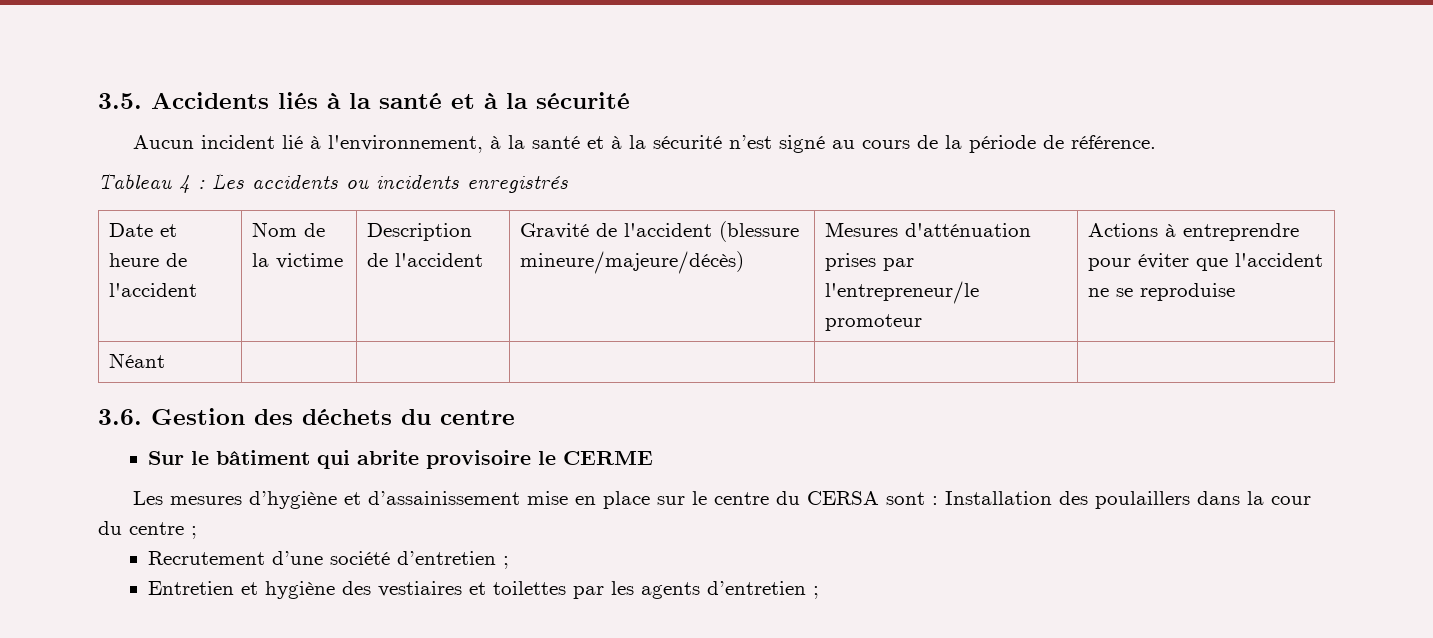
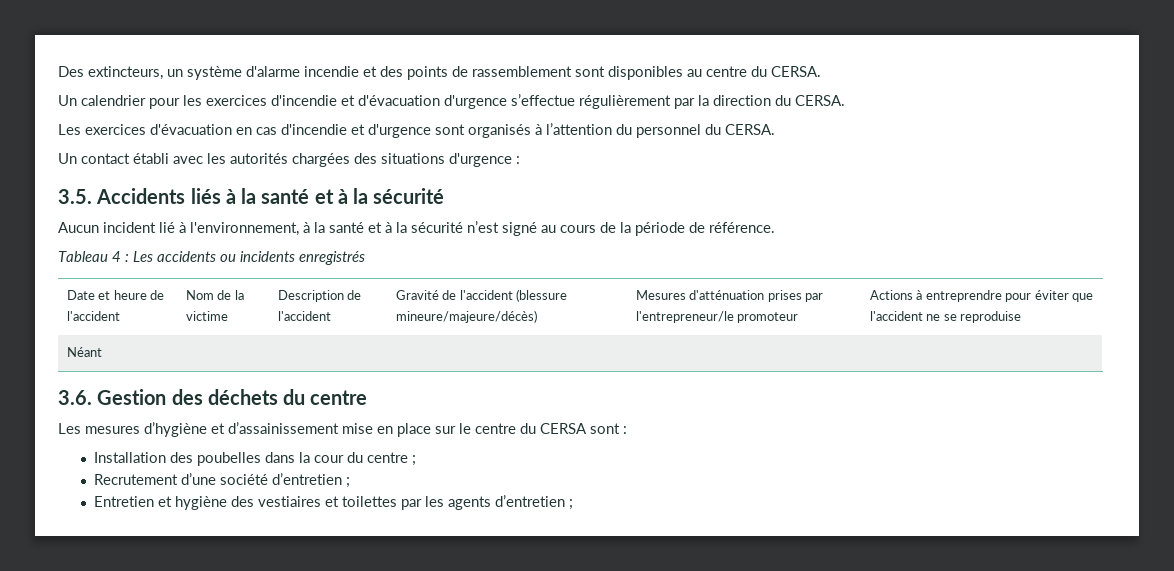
+ Des extincteurs, un système d'alarme incendie et des points de rassemblement sont disponibles au centre du CERSA.
+ Un calendrier pour les exercices d'incendie et d'évacuation d'urgence s’effectue régulièrement par la direction du CERSA.
+ Les exercices d'évacuation en cas d'incendie et d'urgence sont organisés à l’attention du personnel du CERSA.
+ Un contact établi avec les autorités chargées des situations d'urgence :
- Sur le bâtiment qui abrite provisoire le CERME
- Les mesures d’hygiène et d’assainissement mise en place sur le centre du CERSA sont : Installation des poulaillers dans la cour du centre ;
+ Les mesures d’hygiène et d’assainissement mise en place sur le centre du CERSA sont :
+ Installation des poubelles dans la cour du centre ;

